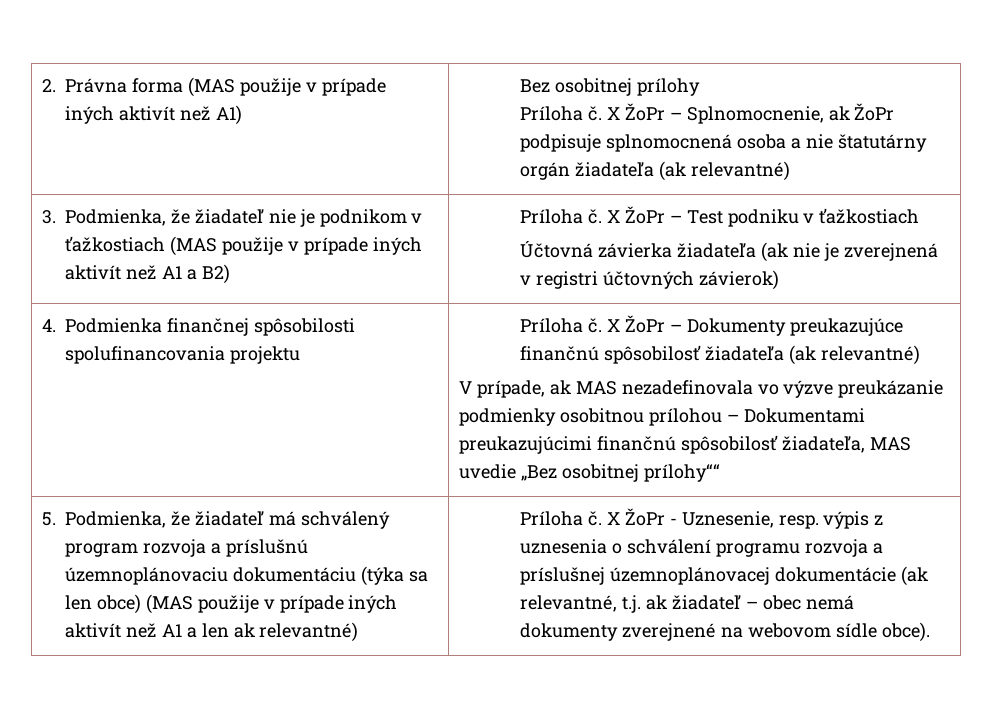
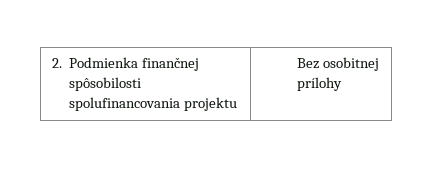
- 2. Právna forma (MAS použije v prípade iných aktivít než A1) | Bez osobitnej prílohy
- Príloha č. X ŽoPr – Splnomocnenie, ak ŽoPr podpisuje splnomocnená osoba a nie štatutárny orgán žiadateľa (ak relevantné)
- 3. Podmienka, že žiadateľ nie je podnikom v ťažkostiach (MAS použije v prípade iných aktivít než A1 a B2) | Príloha č. X ŽoPr – Test podniku v ťažkostiach
- Účtovná závierka žiadateľa (ak nie je zverejnená v registri účtovných závierok)
- 4. Podmienka finančnej spôsobilosti spolufinancovania projektu | Príloha č. X ŽoPr – Dokumenty preukazujúce finančnú spôsobilosť žiadateľa (ak relevantné)
- V prípade, ak MAS nezadefinovala vo výzve preukázanie podmienky osobitnou prílohou – Dokumentami preukazujúcimi finančnú spôsobilosť žiadateľa, MAS uvedie „Bez osobitnej prílohy““
- 5. Podmienka, že žiadateľ má schválený program rozvoja a príslušnú územnoplánovaciu dokumentáciu (týka sa len obce) (MAS použije v prípade iných aktivít než A1 a len ak relevantné) | Príloha č. X ŽoPr - Uznesenie, resp. výpis z uznesenia o schválení programu rozvoja a príslušnej územnoplánovacej dokumentácie (ak relevantné, t.j. ak žiadateľ – obec nemá dokumenty zverejnené na webovom sídle obce).
+ 2. Podmienka finančnej spôsobilosti spolufinancovania projektu | Bez osobitnej prílohy

